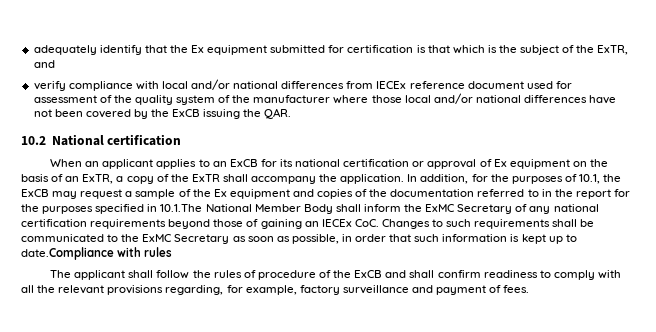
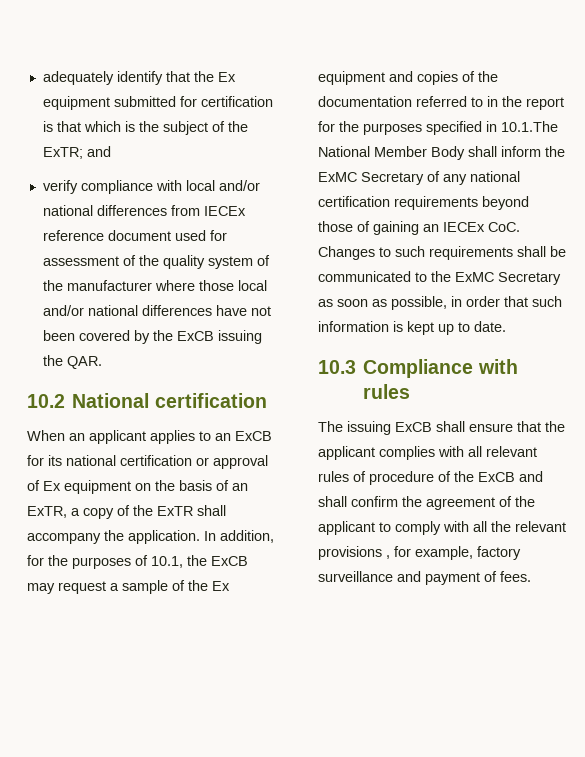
- adequately identify that the Ex equipment submitted for certification is that which is the subject of the ExTR, and
+ adequately identify that the Ex equipment submitted for certification is that which is the subject of the ExTR; and
- In addition, for the purposes of 10.1, the ExCB may request a sample of the Ex equipment and copies of the documentation referred to in the report for the purposes specified in 10.1.The National Member Body shall inform the ExMC Secretary of any national certification requirements beyond those of gaining an IECEx CoC. Changes to such requirements shall be communicated to the ExMC Secretary as soon as possible, in order that such information is kept up to date.Compliance with rules
+ In addition, for the purposes of 10.1, the ExCB may request a sample of the Ex equipment and copies of the documentation referred to in the report for the purposes specified in 10.1.The National Member Body shall inform the ExMC Secretary of any national certification requirements beyond those of gaining an IECEx CoC. Changes to such requirements shall be communicated to the ExMC Secretary as soon as possible, in order that such information is kept up to date.
+ 10.3 Compliance with rules
- The applicant shall follow the rules of procedure of the ExCB and shall confirm readiness to comply with all the relevant provisions regarding, for example, factory surveillance and payment of fees.
+ The issuing ExCB shall ensure that the applicant complies with all relevant rules of procedure of the ExCB and shall confirm the agreement of the applicant to comply with all the relevant provisions , for example, factory surveillance and payment of fees.

